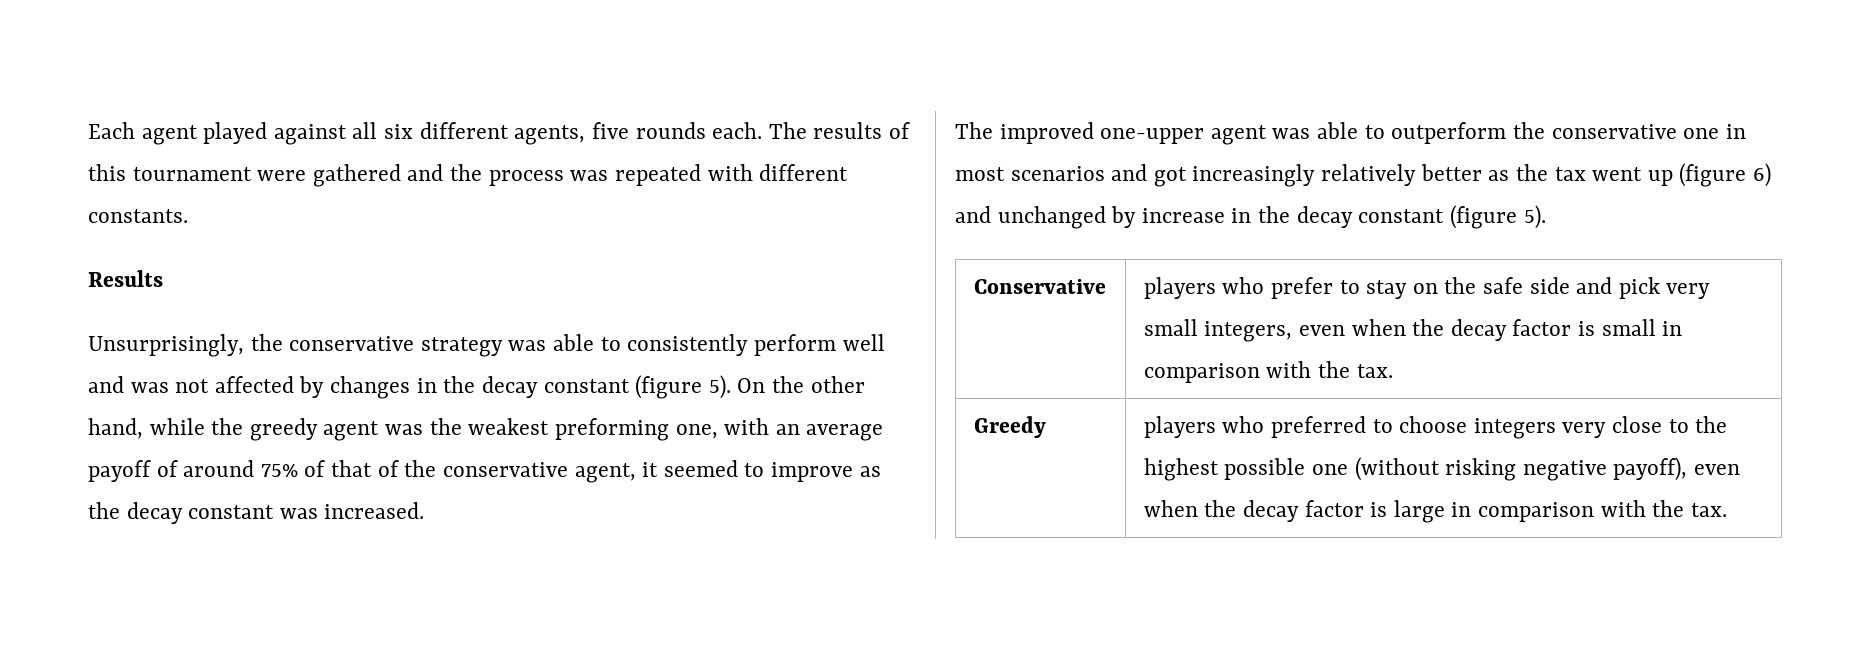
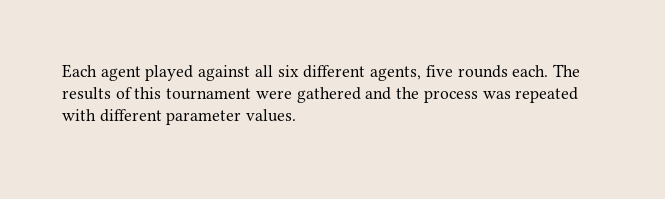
- The results of this tournament were gathered and the process was repeated with different constants.
- Results
- Unsurprisingly, the conservative strategy was able to consistently perform well and was not affected by changes in the decay constant (figure 5). On the other hand, while the greedy agent was the weakest preforming one, with an average payoff of around 75% of that of the conservative agent, it seemed to improve as the decay constant was increased.
- The improved one-upper agent was able to outperform the conservative one in most scenarios and got increasingly relatively better as the tax went up (figure 6) and unchanged by increase in the decay constant (figure 5).
- Conservative | players who prefer to stay on the safe side and pick very small integers, even when the decay factor is small in comparison with the tax.
- Greedy | players who preferred to choose integers very close to the highest possible one (without risking negative payoff), even when the decay factor is large in comparison with the tax.
+ The results of this tournament were gathered and the process was repeated with different parameter values.

